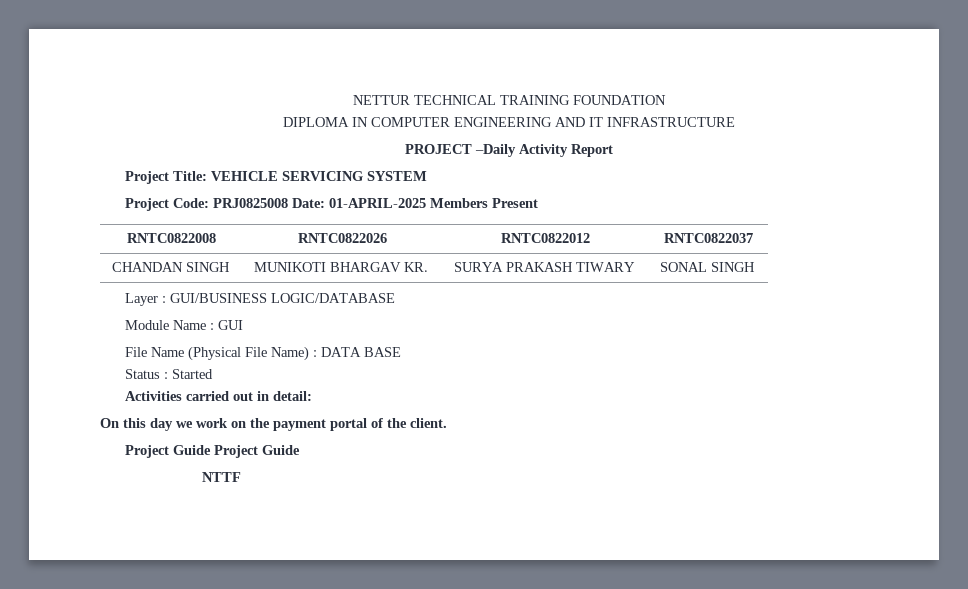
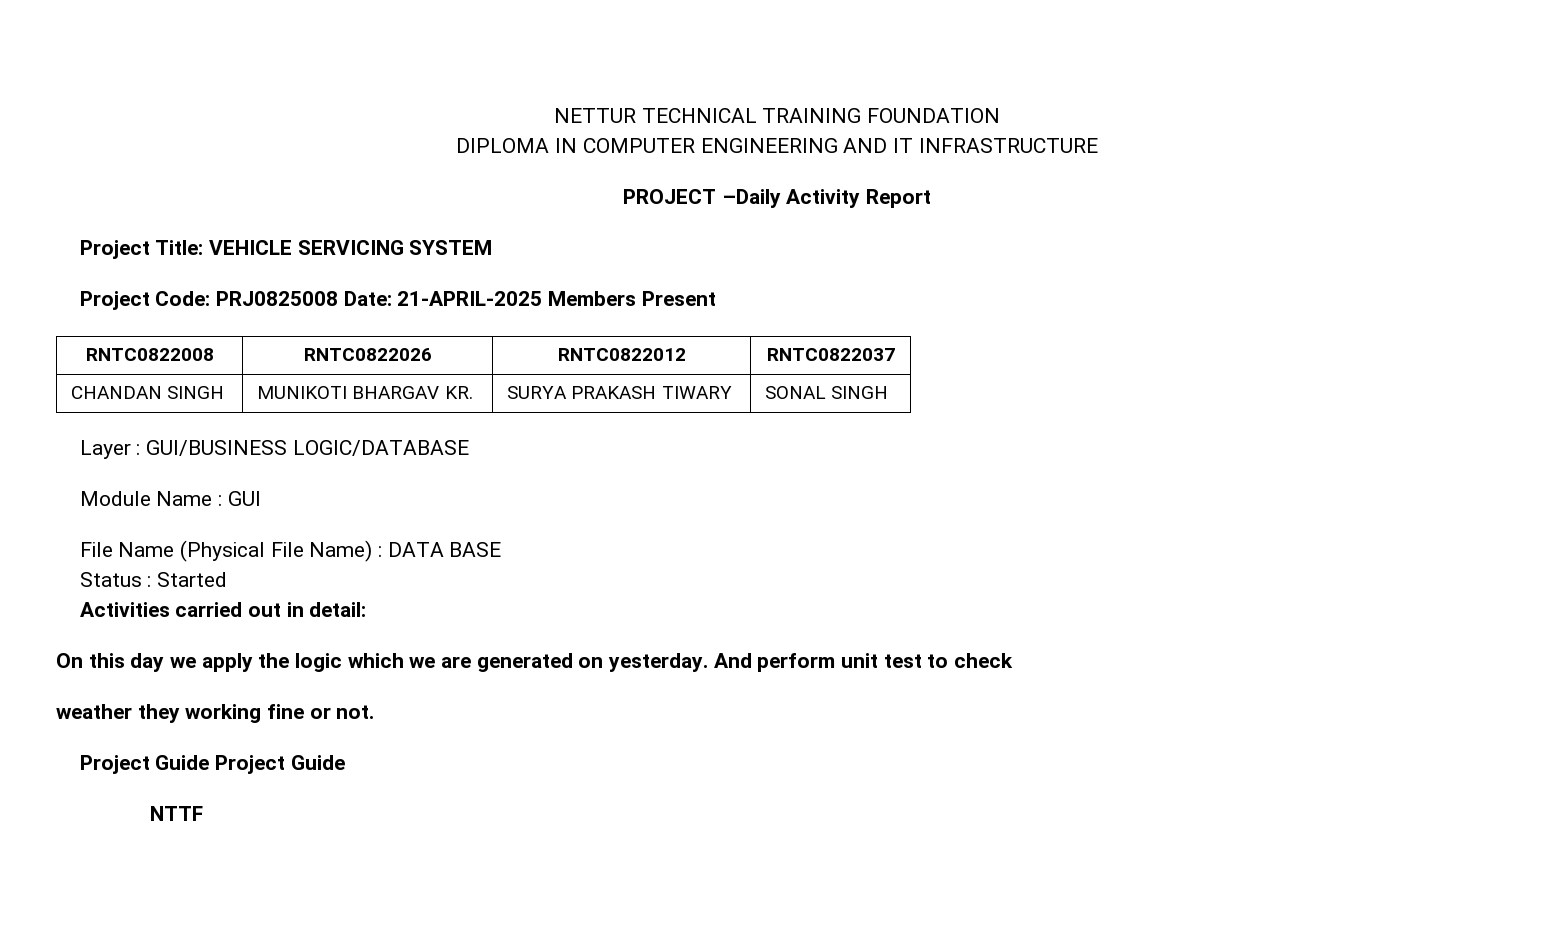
- Project Code: PRJ0825008 Date: 01-APRIL-2025 Members Present
+ Project Code: PRJ0825008 Date: 21-APRIL-2025 Members Present
- On this day we work on the payment portal of the client.
+ On this day we apply the logic which we are generated on yesterday. And perform unit test to check
+ weather they working fine or not.

